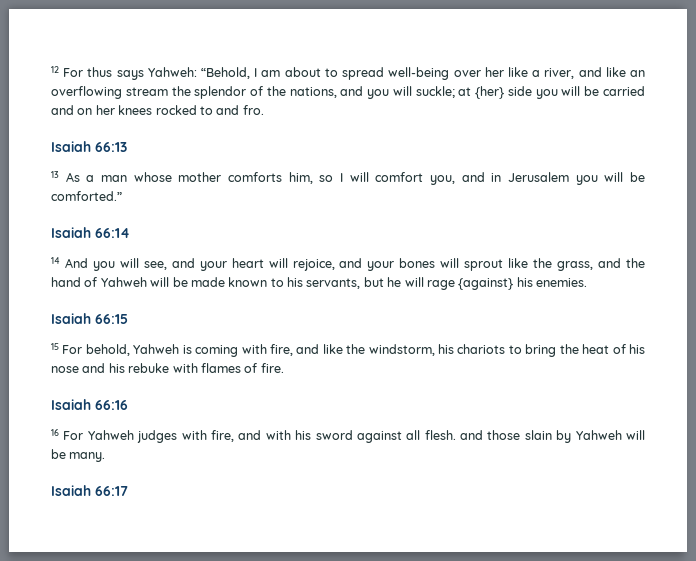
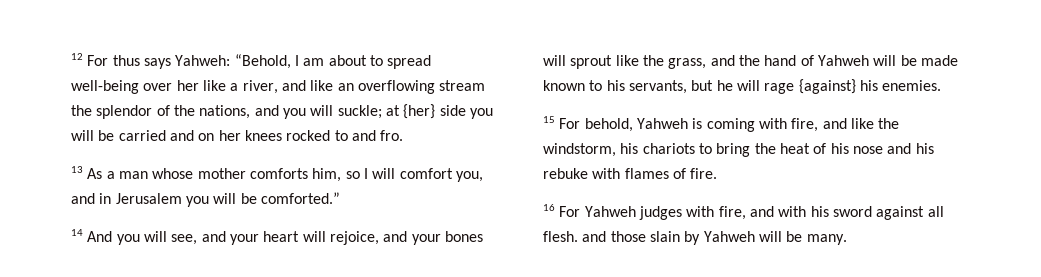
- Isaiah 66:13
- Isaiah 66:14
- Isaiah 66:15
- Isaiah 66:16
- Isaiah 66:17

